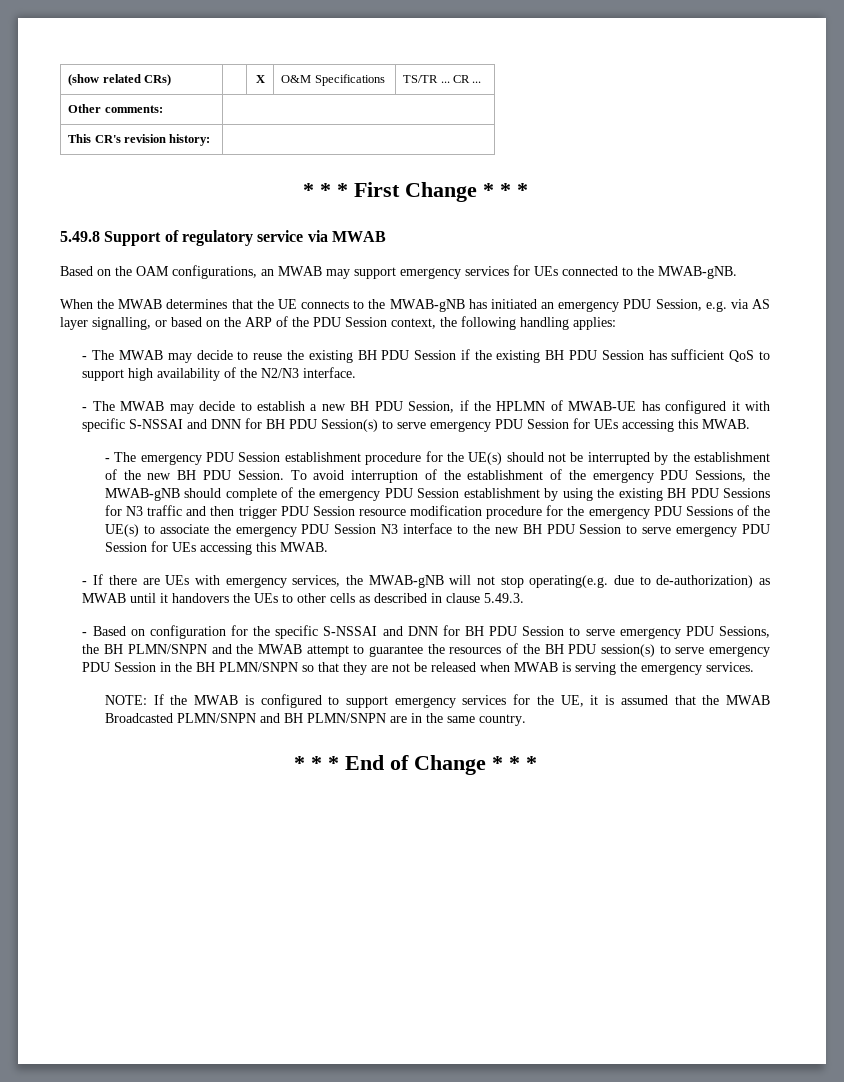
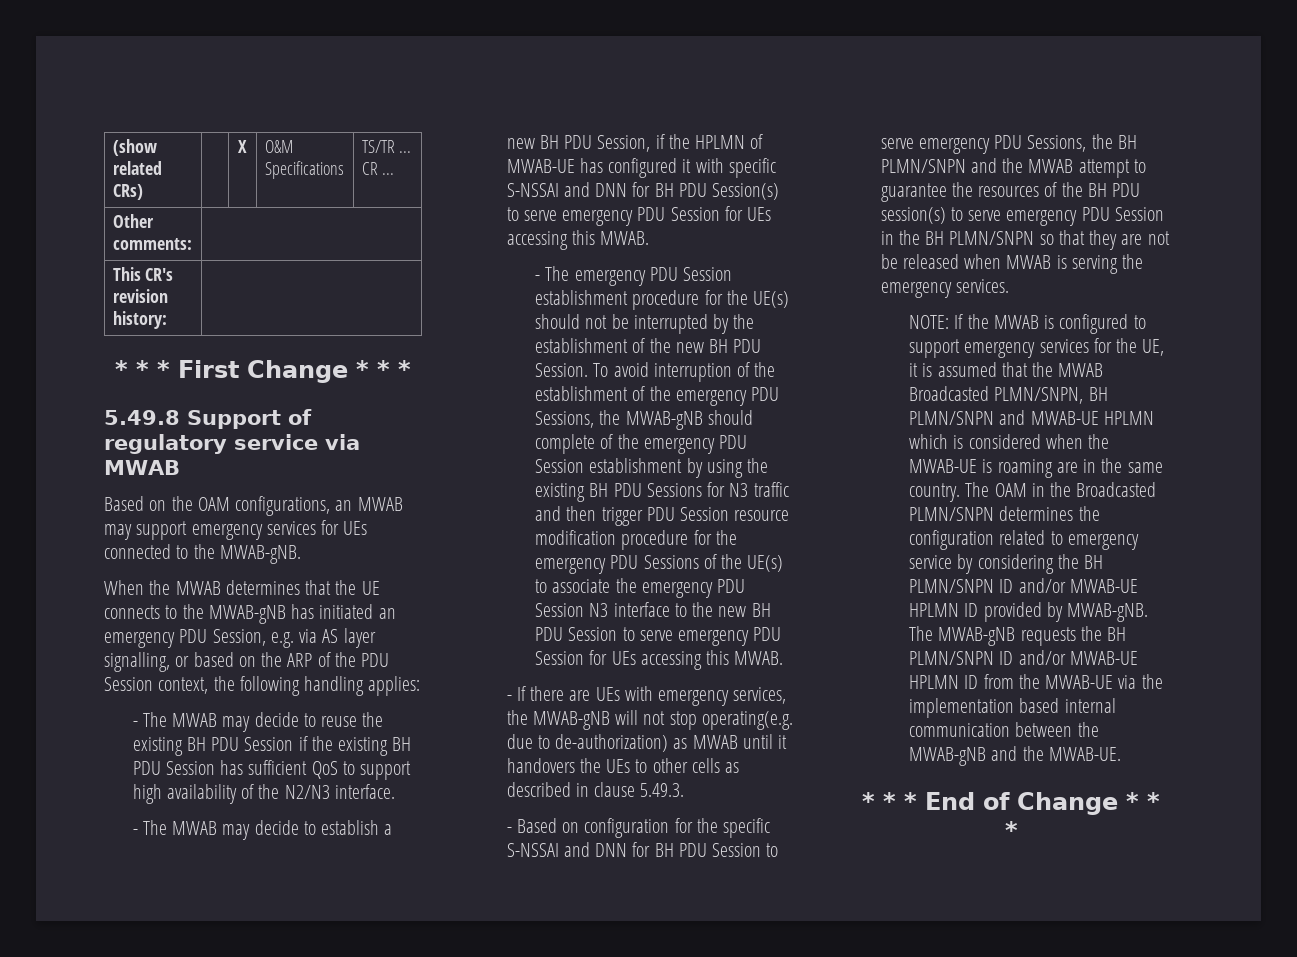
- NOTE: If the MWAB is configured to support emergency services for the UE, it is assumed that the MWAB Broadcasted PLMN/SNPN and BH PLMN/SNPN are in the same country.
+ NOTE: If the MWAB is configured to support emergency services for the UE, it is assumed that the MWAB Broadcasted PLMN/SNPN, BH PLMN/SNPN and MWAB-UE HPLMN which is considered when the MWAB-UE is roaming are in the same country. The OAM in the Broadcasted PLMN/SNPN determines the configuration related to emergency service by considering the BH PLMN/SNPN ID and/or MWAB-UE HPLMN ID provided by MWAB-gNB. The MWAB-gNB requests the BH PLMN/SNPN ID and/or MWAB-UE HPLMN ID from the MWAB-UE via the implementation based internal communication between the MWAB-gNB and the MWAB-UE.

